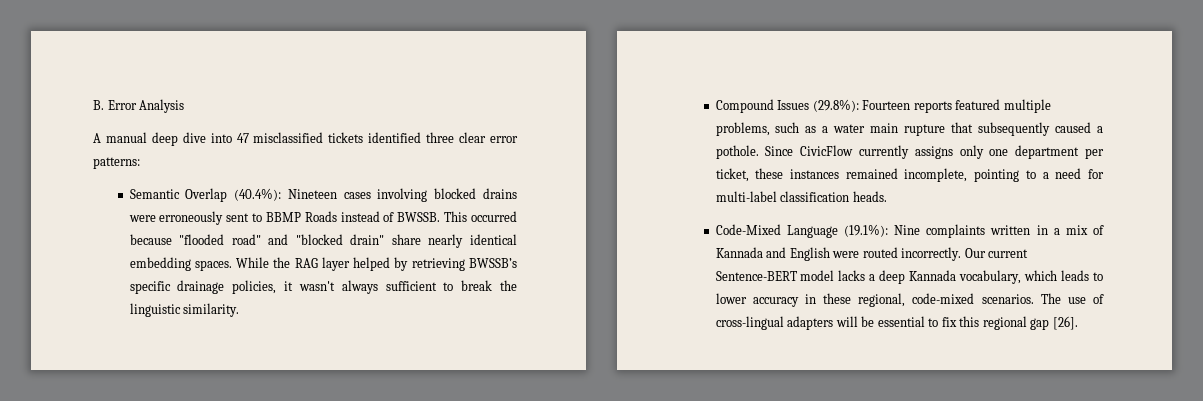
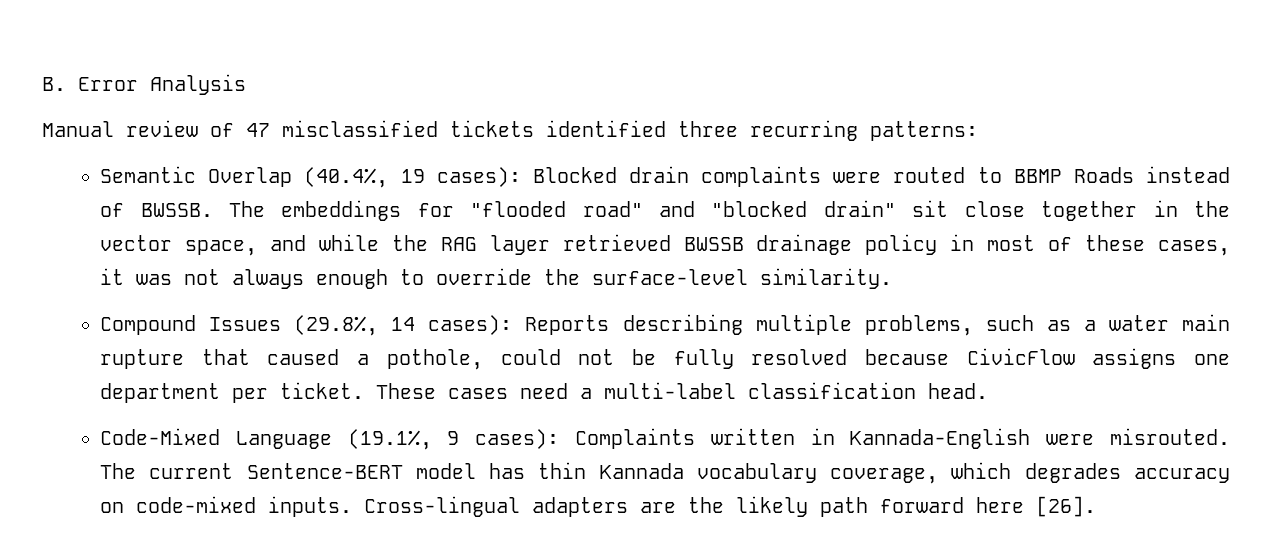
- A manual deep dive into 47 misclassified tickets identified three clear error patterns:
+ Manual review of 47 misclassified tickets identified three recurring patterns:
- Semantic Overlap (40.4%): Nineteen cases involving blocked drains were erroneously sent to BBMP Roads instead of BWSSB.
+ Semantic Overlap (40.4%, 19 cases): Blocked drain complaints were routed to BBMP Roads instead of BWSSB.
- This occurred because "flooded road" and "blocked drain" share nearly identical embedding spaces. While the RAG layer helped by retrieving BWSSB’s specific drainage policies, it wasn't always sufficient to break the linguistic similarity.
- Compound Issues (29.8%): Fourteen reports featured multiple problems, such as a water main rupture that subsequently caused a pothole. Since CivicFlow currently assigns only one department per ticket, these instances remained incomplete, pointing to a need for multi-label classification heads.
+ The embeddings for "flooded road" and "blocked drain" sit close together in the vector space, and while the RAG layer retrieved BWSSB drainage policy in most of these cases, it was not always enough to override the surface-level similarity.
+ Compound Issues (29.8%, 14 cases): Reports describing multiple problems, such as a water main rupture that caused a pothole, could not be fully resolved because CivicFlow assigns one department per ticket. These cases need a multi-label classification head.
- Code-Mixed Language (19.1%): Nine complaints written in a mix of Kannada and English were routed incorrectly. Our current Sentence-BERT model lacks a deep Kannada vocabulary, which leads to lower accuracy in these regional, code-mixed scenarios. The use of cross-lingual adapters will be essential to fix this regional gap [26].
+ Code-Mixed Language (19.1%, 9 cases): Complaints written in Kannada-English were misrouted. The current Sentence-BERT model has thin Kannada vocabulary coverage, which degrades accuracy on code-mixed inputs. Cross-lingual adapters are the likely path forward here [26].

